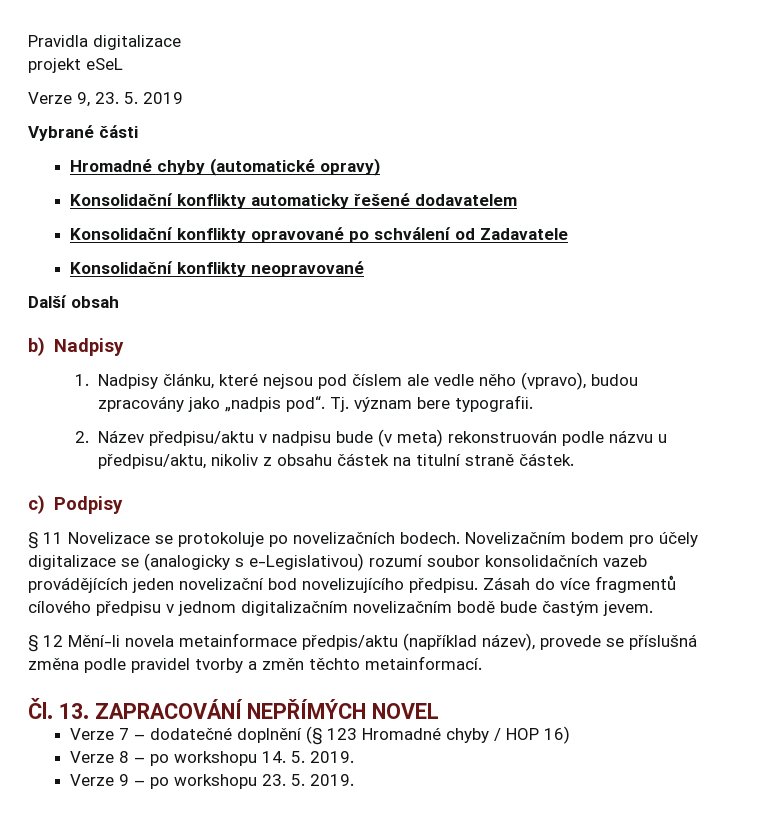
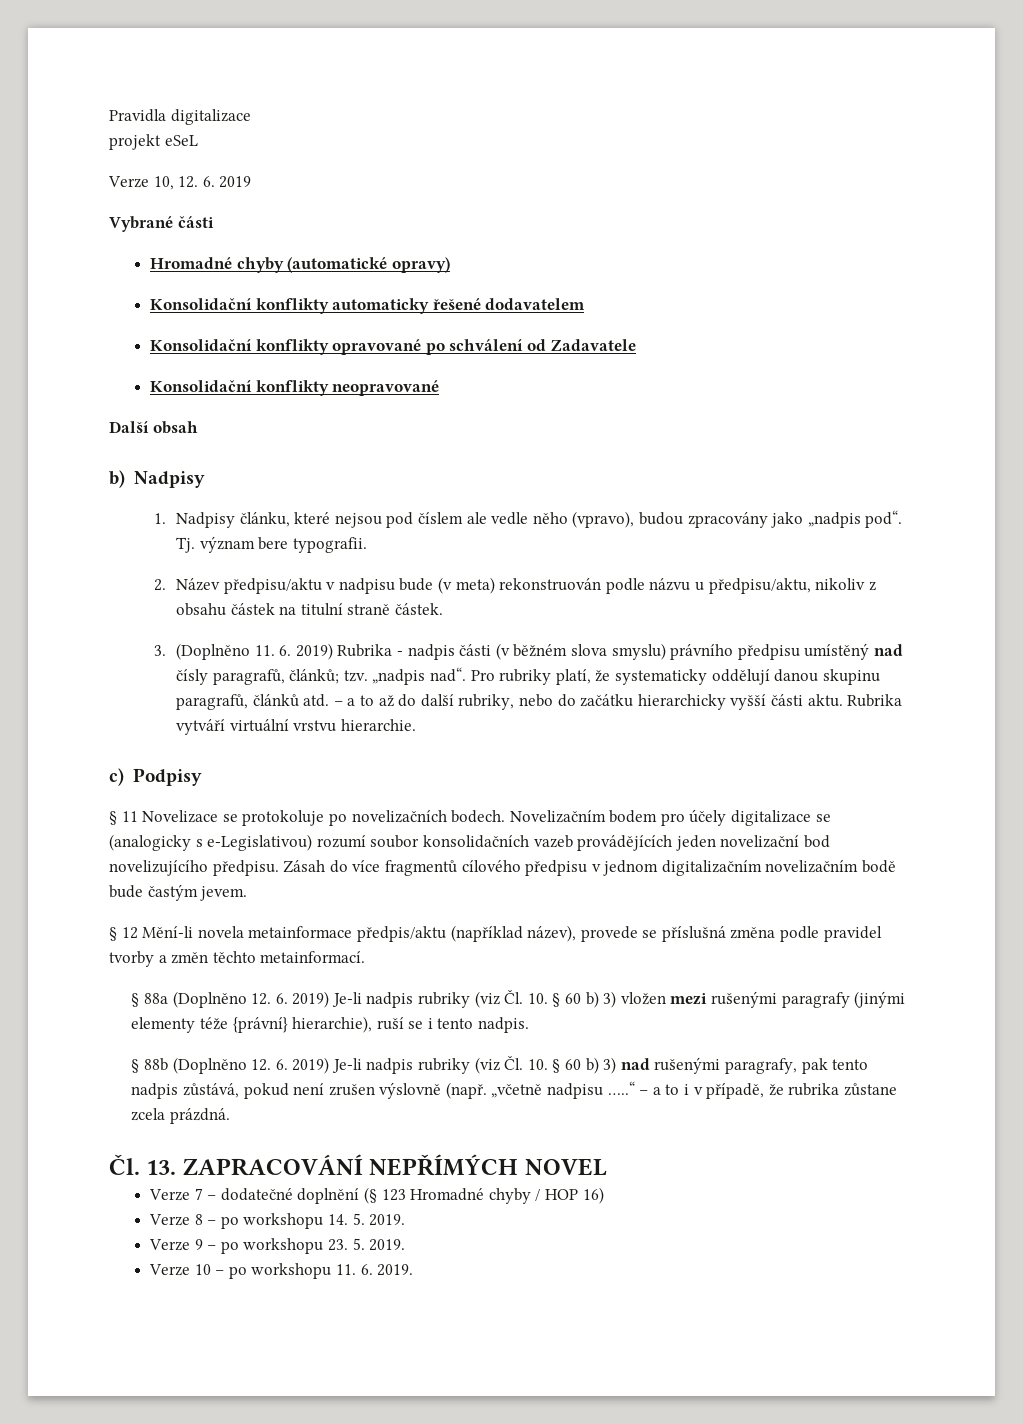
- Verze 9, 23. 5. 2019
+ Verze 10, 12. 6. 2019
+ 3. (Doplněno 11. 6. 2019) Rubrika - nadpis části (v běžném slova smyslu) právního předpisu umístěný nad čísly paragrafů, článků; tzv. „nadpis nad“. Pro rubriky platí, že systematicky oddělují danou skupinu paragrafů, článků atd. – a to až do další rubriky, nebo do začátku hierarchicky vyšší části aktu. Rubrika vytváří virtuální vrstvu hierarchie.
+ § 88a (Doplněno 12. 6. 2019) Je-li nadpis rubriky (viz Čl. 10. § 60 b) 3) vložen mezi rušenými paragrafy (jinými elementy téže {právní} hierarchie), ruší se i tento nadpis.
+ § 88b (Doplněno 12. 6. 2019) Je-li nadpis rubriky (viz Čl. 10. § 60 b) 3) nad rušenými paragrafy, pak tento nadpis zůstává, pokud není zrušen výslovně (např. „včetně nadpisu …..“ – a to i v případě, že rubrika zůstane zcela prázdná.
+ Verze 10 – po workshopu 11. 6. 2019.

